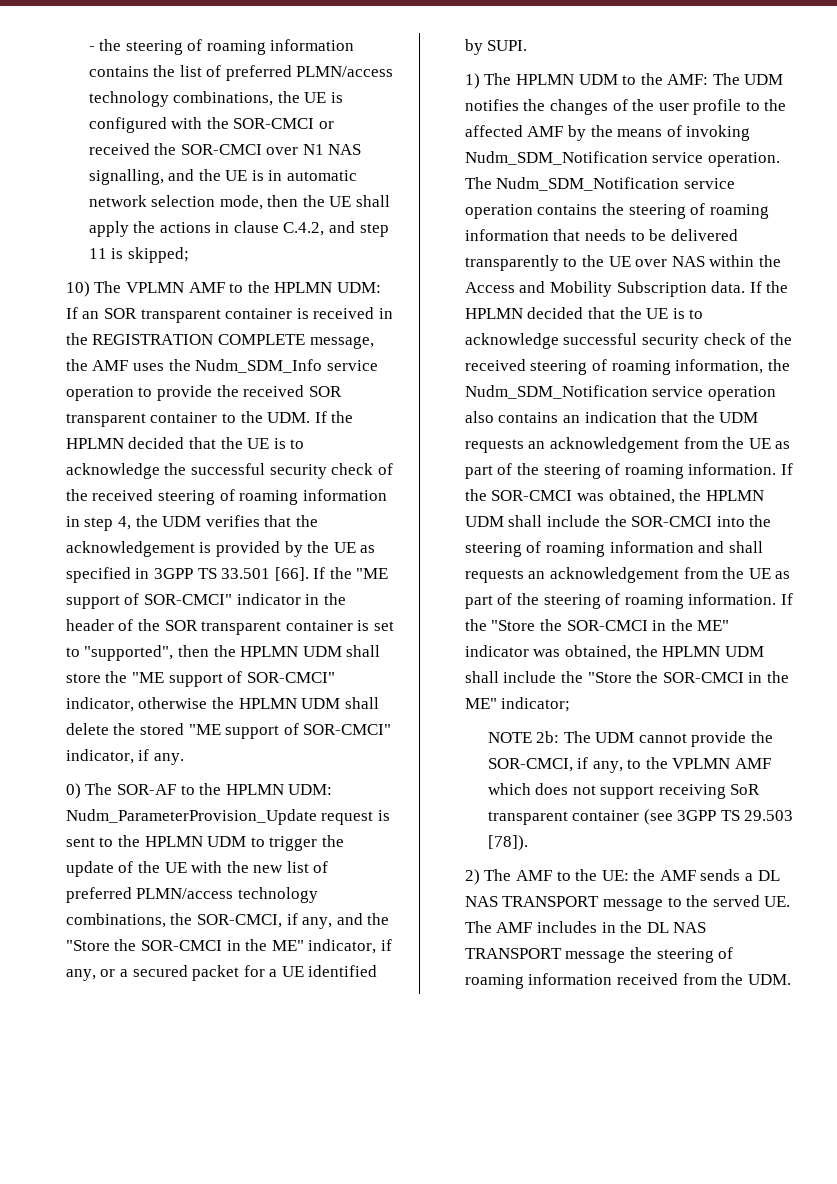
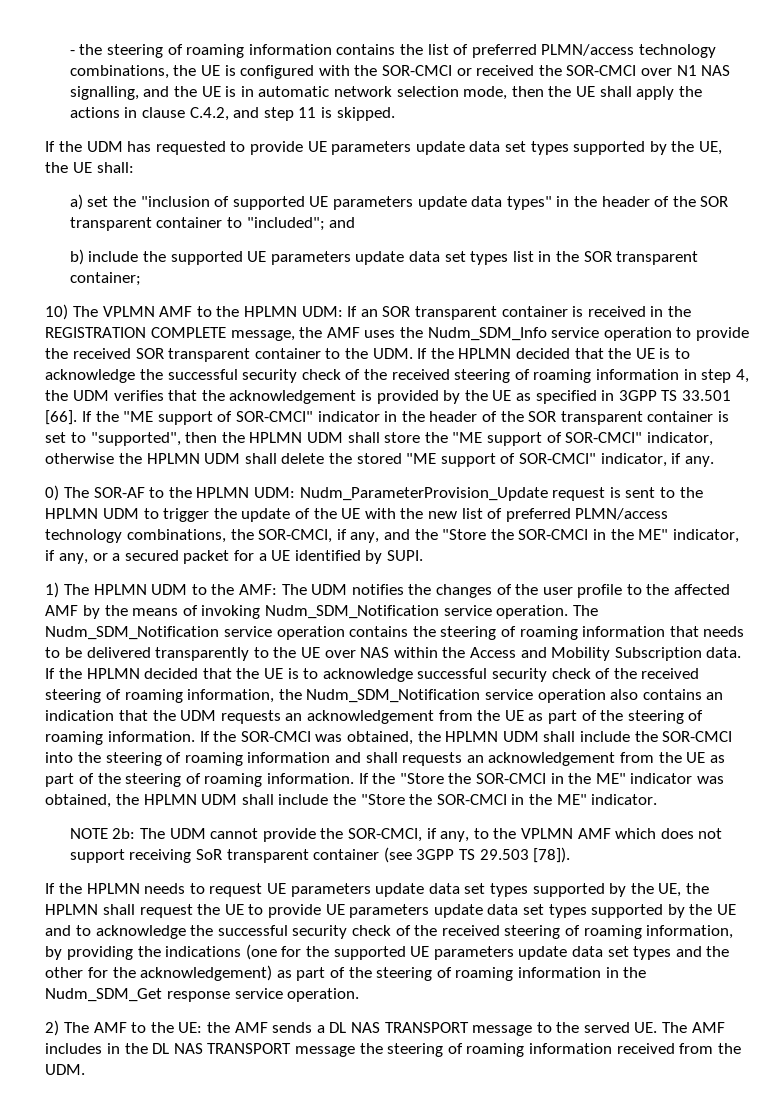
- - the steering of roaming information contains the list of preferred PLMN/access technology combinations, the UE is configured with the SOR-CMCI or received the SOR-CMCI over N1 NAS signalling, and the UE is in automatic network selection mode, then the UE shall apply the actions in clause C.4.2, and step 11 is skipped;
+ - the steering of roaming information contains the list of preferred PLMN/access technology combinations, the UE is configured with the SOR-CMCI or received the SOR-CMCI over N1 NAS signalling, and the UE is in automatic network selection mode, then the UE shall apply the actions in clause C.4.2, and step 11 is skipped.
+ If the UDM has requested to provide UE parameters update data set types supported by the UE, the UE shall:
+ a) set the "inclusion of supported UE parameters update data types" in the header of the SOR transparent container to "included"; and
+ b) include the supported UE parameters update data set types list in the SOR transparent container;
- If the "Store the SOR-CMCI in the ME" indicator was obtained, the HPLMN UDM shall include the "Store the SOR-CMCI in the ME" indicator;
+ If the "Store the SOR-CMCI in the ME" indicator was obtained, the HPLMN UDM shall include the "Store the SOR-CMCI in the ME" indicator.
+ If the HPLMN needs to request UE parameters update data set types supported by the UE, the HPLMN shall request the UE to provide UE parameters update data set types supported by the UE and to acknowledge the successful security check of the received steering of roaming information, by providing the indications (one for the supported UE parameters update data set types and the other for the acknowledgement) as part of the steering of roaming information in the Nudm_SDM_Get response service operation.

